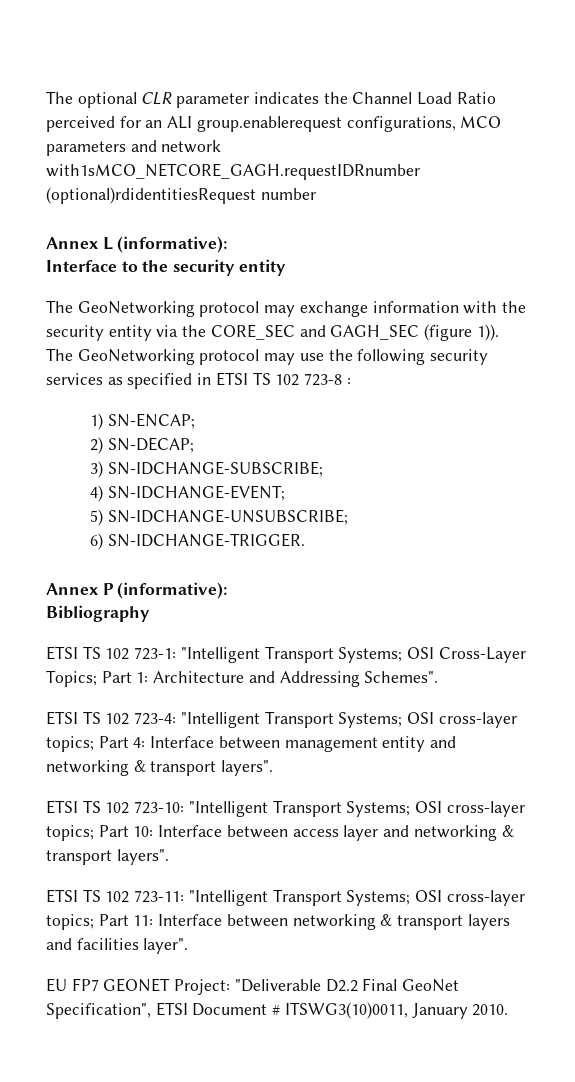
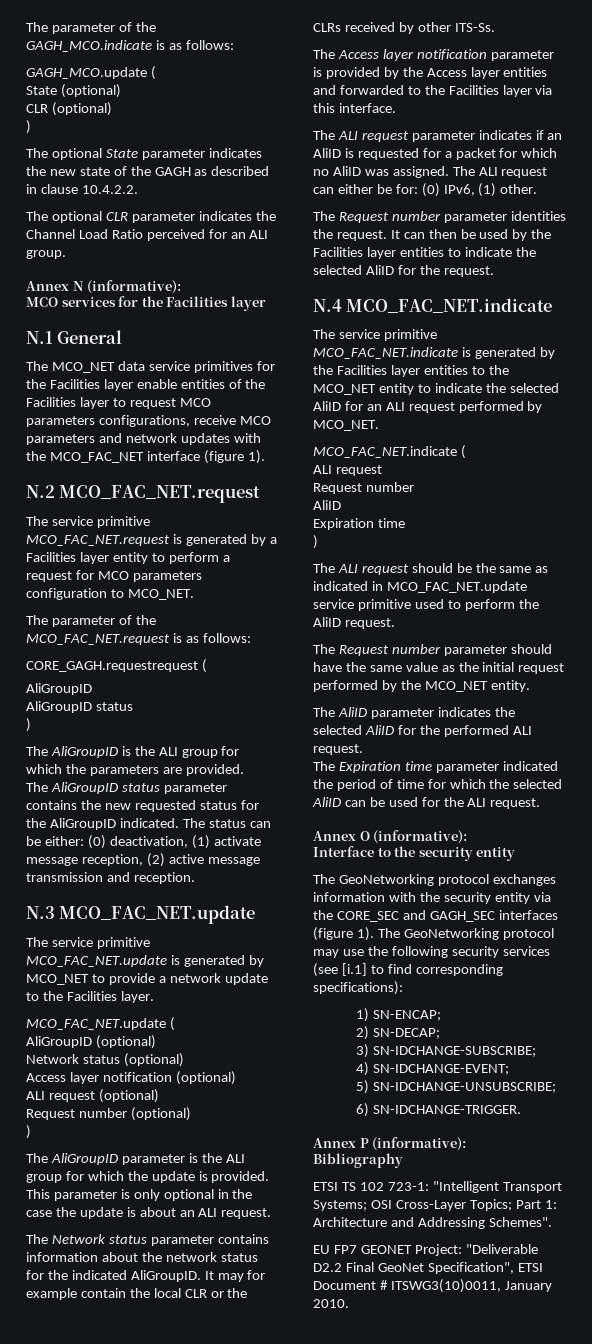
- The optional CLR parameter indicates the Channel Load Ratio perceived for an ALI group.enablerequest configurations, MCO parameters and network with1sMCO_NETCORE_GAGH.requestIDRnumber (optional)rdidentitiesRequest number
- Annex L (informative):
+ The parameter of the GAGH_MCO.indicate is as follows:
+ GAGH_MCO.update (
+ State (optional)
+ CLR (optional)
+ )
+ The optional State parameter indicates the new state of the GAGH as described in clause 10.4.2.2.
+ The optional CLR parameter indicates the Channel Load Ratio perceived for an ALI group.
+ Annex N (informative):
+ MCO services for the Facilities layer
+ N.1 General
+ The MCO_NET data service primitives for the Facilities layer enable entities of the Facilities layer to request MCO parameters configurations, receive MCO parameters and network updates with the MCO_FAC_NET interface (figure 1).
+ N.2 MCO_FAC_NET.request
+ The service primitive MCO_FAC_NET.request is generated by a Facilities layer entity to perform a request for MCO parameters configuration to MCO_NET.
+ The parameter of the MCO_FAC_NET.request is as follows:
+ CORE_GAGH.requestrequest (
+ AliGroupID
+ AliGroupID status
+ )
+ The AliGroupID is the ALI group for which the parameters are provided.
+ The AliGroupID status parameter contains the new requested status for the AliGroupID indicated. The status can be either: (0) deactivation, (1) activate message reception, (2) active message transmission and reception.
+ N.3 MCO_FAC_NET.update
+ The service primitive MCO_FAC_NET.update is generated by MCO_NET to provide a network update to the Facilities layer.
+ MCO_FAC_NET.update (
+ AliGroupID (optional)
+ Network status (optional)
+ Access layer notification (optional)
+ ALI request (optional)
+ Request number (optional)
+ )
+ The AliGroupID parameter is the ALI group for which the update is provided. This parameter is only optional in the case the update is about an ALI request.
+ The Network status parameter contains information about the network status for the indicated AliGroupID. It may for example contain the local CLR or the CLRs received by other ITS-Ss.
+ The Access layer notification parameter is provided by the Access layer entities and forwarded to the Facilities layer via this interface.
+ The ALI request parameter indicates if an AliID is requested for a packet for which no AliID was assigned. The ALI request can either be for: (0) IPv6, (1) other.
+ The Request number parameter identities the request. It can then be used by the Facilities layer entities to indicate the selected AliID for the request.
+ N.4 MCO_FAC_NET.indicate
+ The service primitive MCO_FAC_NET.indicate is generated by the Facilities layer entities to the MCO_NET entity to indicate the selected AliID for an ALI request performed by MCO_NET.
+ MCO_FAC_NET.indicate (
+ ALI request
+ Request number
+ AliID
+ Expiration time
+ )
+ The ALI request should be the same as indicated in MCO_FAC_NET.update service primitive used to perform the AliID request.
+ The Request number parameter should have the same value as the initial request performed by the MCO_NET entity.
+ The AliID parameter indicates the selected AliID for the performed ALI request.
+ The Expiration time parameter indicated the period of time for which the selected AliID can be used for the ALI request.
+ Annex O (informative):
- The GeoNetworking protocol may exchange information with the security entity via the CORE_SEC and GAGH_SEC (figure 1)).
+ The GeoNetworking protocol exchanges information with the security entity via the CORE_SEC and GAGH_SEC interfaces (figure 1).
- The GeoNetworking protocol may use the following security services as specified in ETSI TS 102 723-8 :
+ The GeoNetworking protocol may use the following security services (see [i.1] to find corresponding specifications):
- ETSI TS 102 723-4: "Intelligent Transport Systems; OSI cross-layer topics; Part 4: Interface between management entity and networking & transport layers".
- ETSI TS 102 723-10: "Intelligent Transport Systems; OSI cross-layer topics; Part 10: Interface between access layer and networking & transport layers".
- ETSI TS 102 723-11: "Intelligent Transport Systems; OSI cross-layer topics; Part 11: Interface between networking & transport layers and facilities layer".

